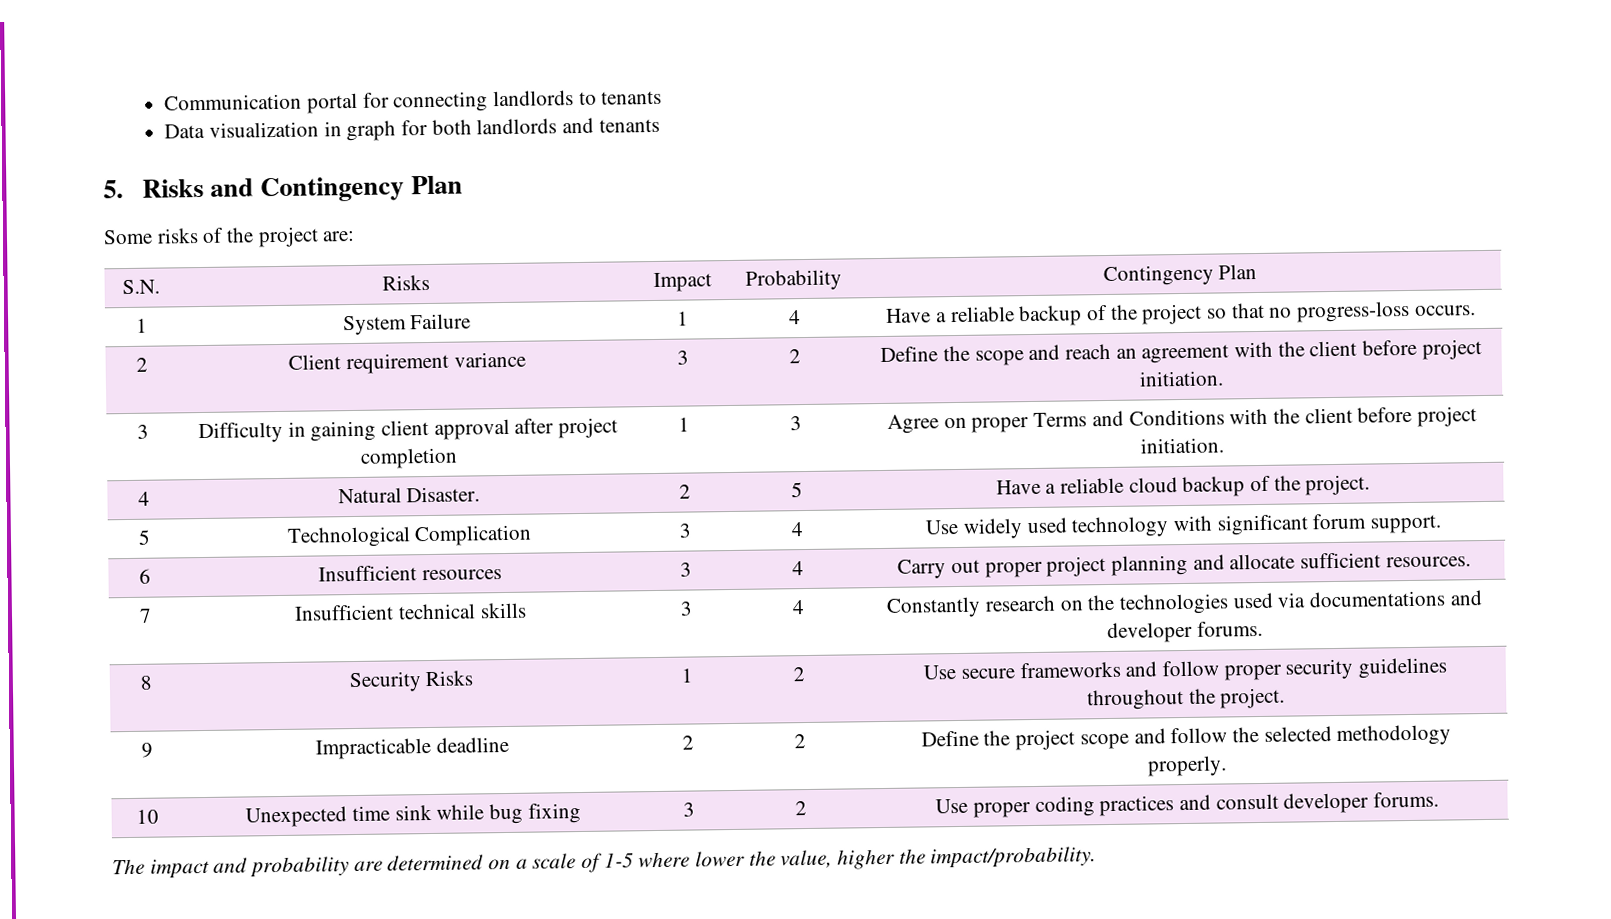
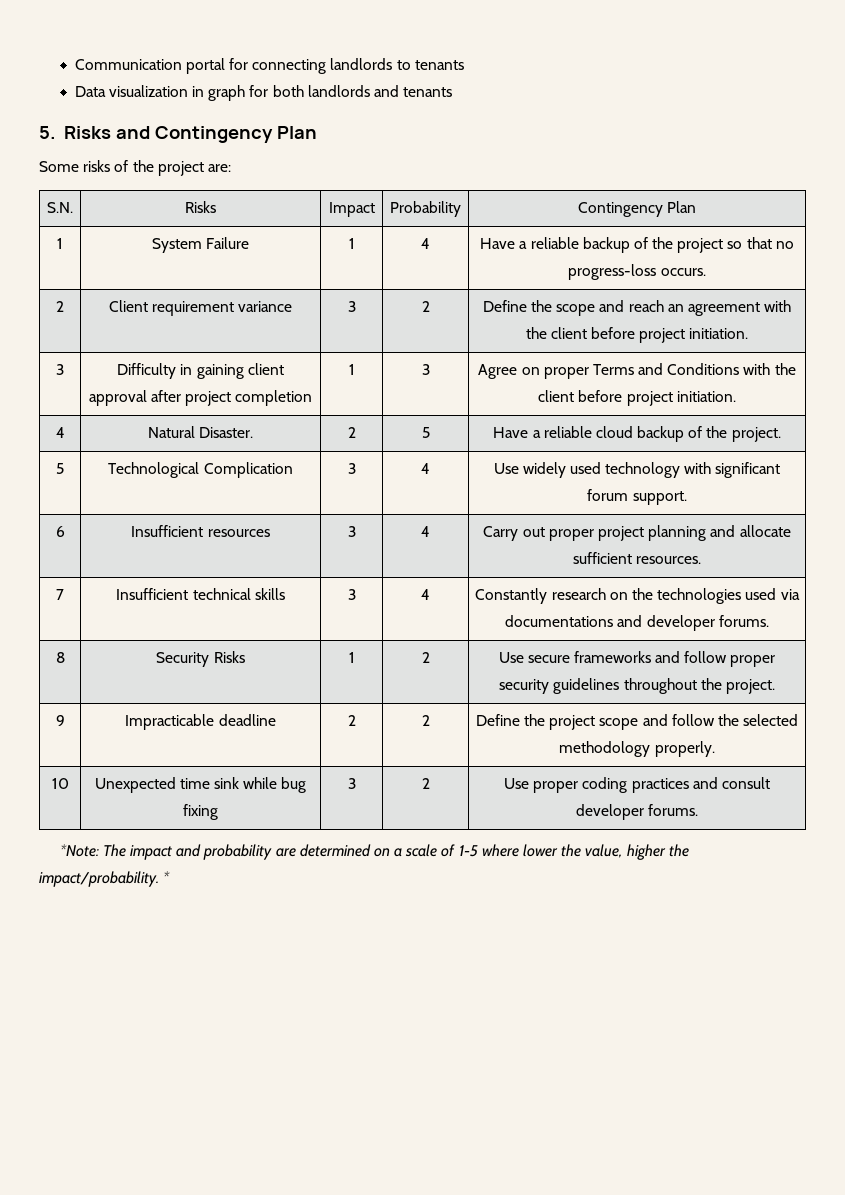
- The impact and probability are determined on a scale of 1-5 where lower the value, higher the impact/probability.
+ *Note: The impact and probability are determined on a scale of 1-5 where lower the value, higher the impact/probability.
+ *

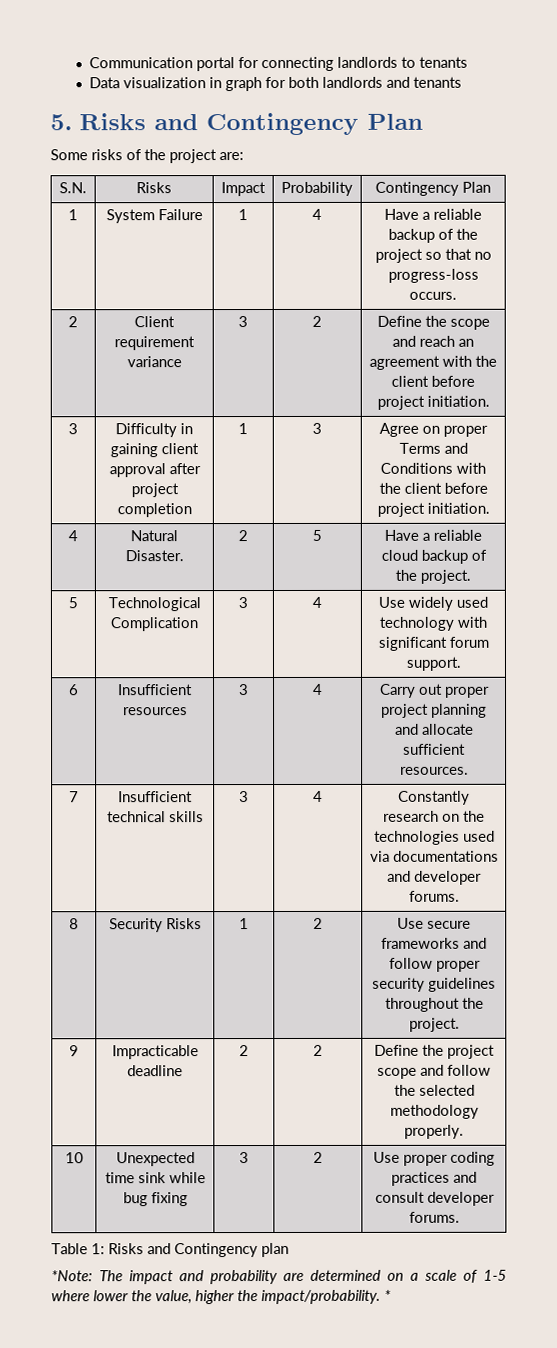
+ Table 1: Risks and Contingency plan

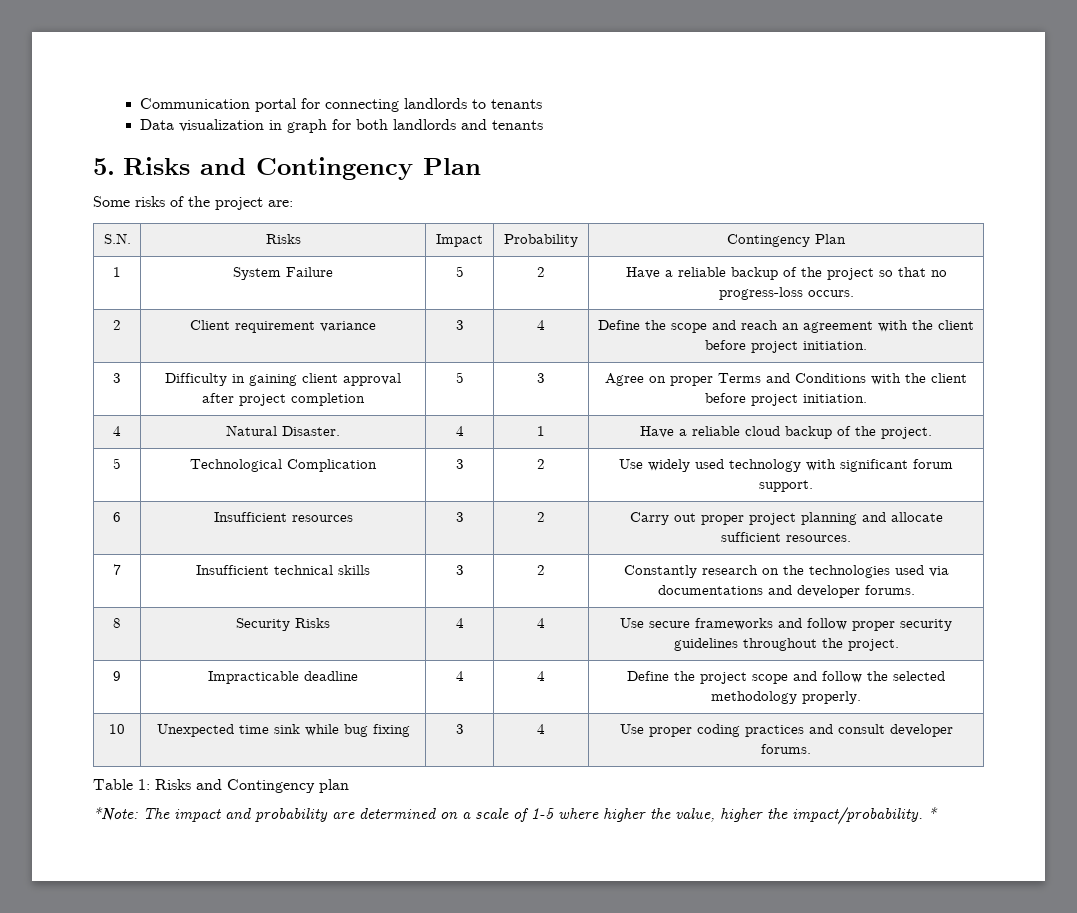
- 1 | System Failure | 1 | 4 | Have a reliable backup of the project so that no progress-loss occurs.
+ 1 | System Failure | 5 | 2 | Have a reliable backup of the project so that no progress-loss occurs.
- 2 | Client requirement variance | 3 | 2 | Define the scope and reach an agreement with the client before project initiation.
+ 2 | Client requirement variance | 3 | 4 | Define the scope and reach an agreement with the client before project initiation.
- 3 | Difficulty in gaining client approval after project completion | 1 | 3 | Agree on proper Terms and Conditions with the client before project initiation.
+ 3 | Difficulty in gaining client approval after project completion | 5 | 3 | Agree on proper Terms and Conditions with the client before project initiation.
- 4 | Natural Disaster. | 2 | 5 | Have a reliable cloud backup of the project.
+ 4 | Natural Disaster. | 4 | 1 | Have a reliable cloud backup of the project.
- 5 | Technological Complication | 3 | 4 | Use widely used technology with significant forum support.
+ 5 | Technological Complication | 3 | 2 | Use widely used technology with significant forum support.
- 6 | Insufficient resources | 3 | 4 | Carry out proper project planning and allocate sufficient resources.
+ 6 | Insufficient resources | 3 | 2 | Carry out proper project planning and allocate sufficient resources.
- 7 | Insufficient technical skills | 3 | 4 | Constantly research on the technologies used via documentations and developer forums.
+ 7 | Insufficient technical skills | 3 | 2 | Constantly research on the technologies used via documentations and developer forums.
- 8 | Security Risks | 1 | 2 | Use secure frameworks and follow proper security guidelines throughout the project.
+ 8 | Security Risks | 4 | 4 | Use secure frameworks and follow proper security guidelines throughout the project.
- 9 | Impracticable deadline | 2 | 2 | Define the project scope and follow the selected methodology properly.
+ 9 | Impracticable deadline | 4 | 4 | Define the project scope and follow the selected methodology properly.
- 10 | Unexpected time sink while bug fixing | 3 | 2 | Use proper coding practices and consult developer forums.
+ 10 | Unexpected time sink while bug fixing | 3 | 4 | Use proper coding practices and consult developer forums.
- *Note: The impact and probability are determined on a scale of 1-5 where lower the value, higher the impact/probability.
+ *Note: The impact and probability are determined on a scale of 1-5 where higher the value, higher the impact/probability.

